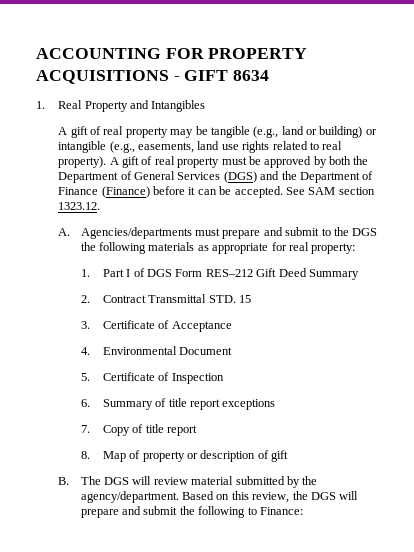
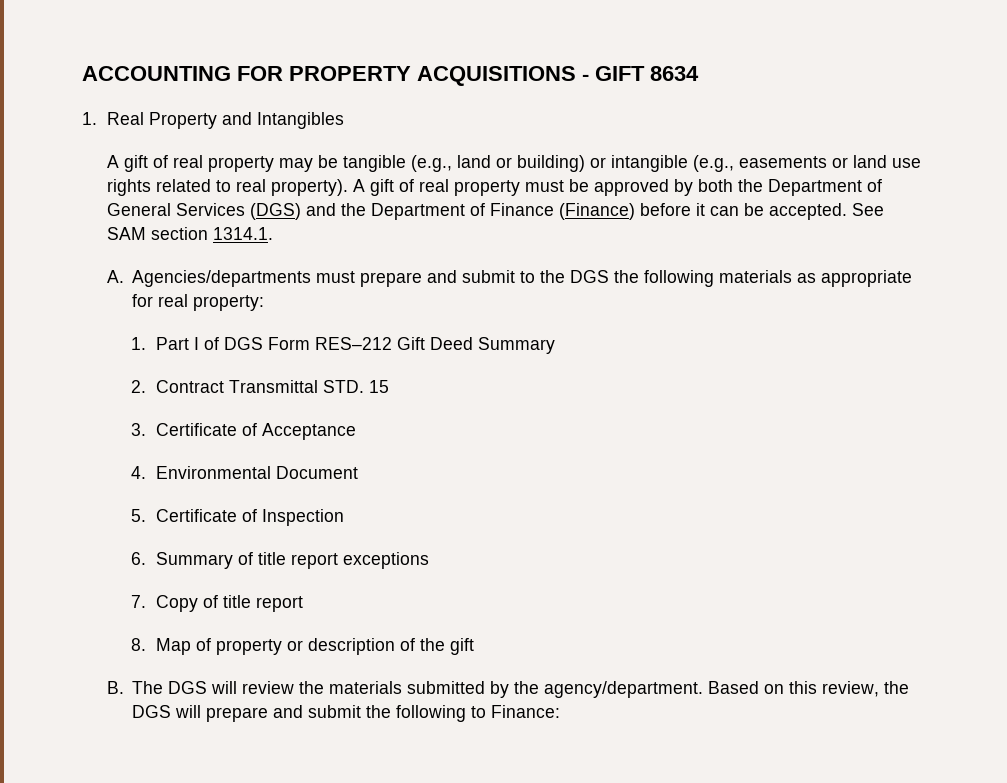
- A gift of real property may be tangible (e.g., land or building) or intangible (e.g., easements, land use rights related to real property).
+ A gift of real property may be tangible (e.g., land or building) or intangible (e.g., easements or land use rights related to real property).
- See SAM section 1323.12.
+ See SAM section 1314.1.
- 8. Map of property or description of gift
+ 8. Map of property or description of the gift
- B. The DGS will review material submitted by the agency/department.
+ B. The DGS will review the materials submitted by the agency/department.

